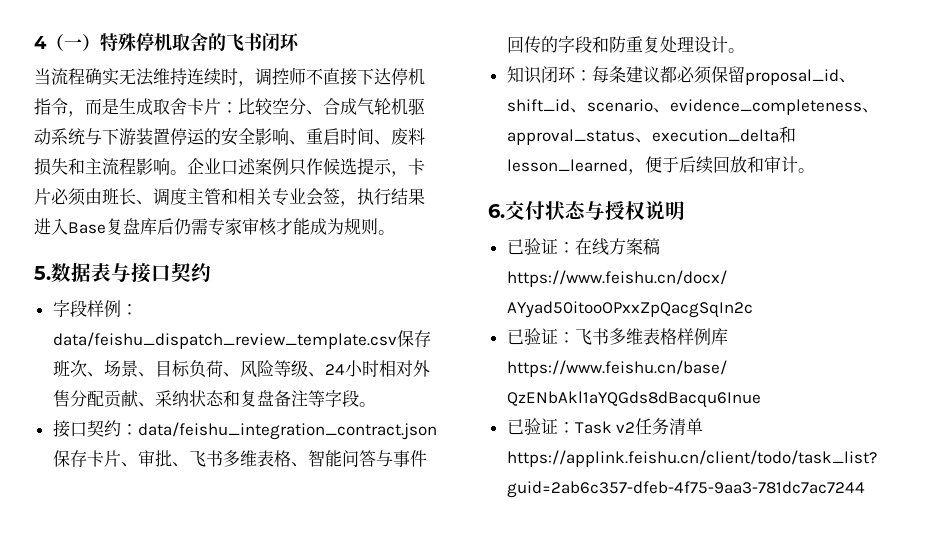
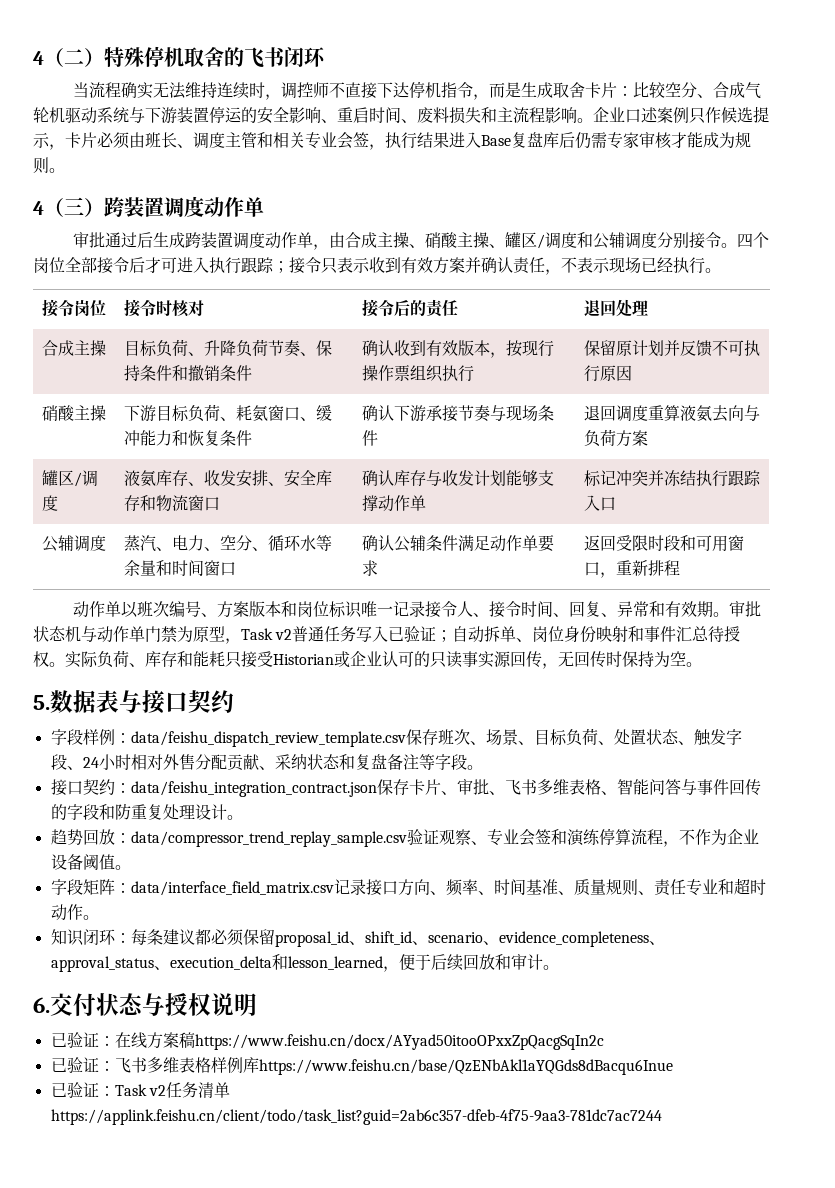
- 4（一）特殊停机取舍的飞书闭环
+ 4（二）特殊停机取舍的飞书闭环
+ 4（三）跨装置调度动作单
+ 审批通过后生成跨装置调度动作单，由合成主操、硝酸主操、罐区/调度和公辅调度分别接令。四个岗位全部接令后才可进入执行跟踪；接令只表示收到有效方案并确认责任，不表示现场已经执行。
+ 接令岗位 | 接令时核对 | 接令后的责任 | 退回处理
+ 合成主操 | 目标负荷、升降负荷节奏、保持条件和撤销条件 | 确认收到有效版本，按现行操作票组织执行 | 保留原计划并反馈不可执行原因
+ 硝酸主操 | 下游目标负荷、耗氨窗口、缓冲能力和恢复条件 | 确认下游承接节奏与现场条件 | 退回调度重算液氨去向与负荷方案
+ 罐区/调度 | 液氨库存、收发安排、安全库存和物流窗口 | 确认库存与收发计划能够支撑动作单 | 标记冲突并冻结执行跟踪入口
+ 公辅调度 | 蒸汽、电力、空分、循环水等余量和时间窗口 | 确认公辅条件满足动作单要求 | 返回受限时段和可用窗口，重新排程
+ 动作单以班次编号、方案版本和岗位标识唯一记录接令人、接令时间、回复、异常和有效期。审批状态机与动作单门禁为原型，Task v2普通任务写入已验证；自动拆单、岗位身份映射和事件汇总待授权。实际负荷、库存和能耗只接受Historian或企业认可的只读事实源回传，无回传时保持为空。
- 字段样例：data/feishu_dispatch_review_template.csv保存班次、场景、目标负荷、风险等级、24小时相对外售分配贡献、采纳状态和复盘备注等字段。
+ 字段样例：data/feishu_dispatch_review_template.csv保存班次、场景、目标负荷、处置状态、触发字段、24小时相对外售分配贡献、采纳状态和复盘备注等字段。
+ 趋势回放：data/compressor_trend_replay_sample.csv验证观察、专业会签和演练停算流程，不作为企业设备阈值。
+ 字段矩阵：data/interface_field_matrix.csv记录接口方向、频率、时间基准、质量规则、责任专业和超时动作。

